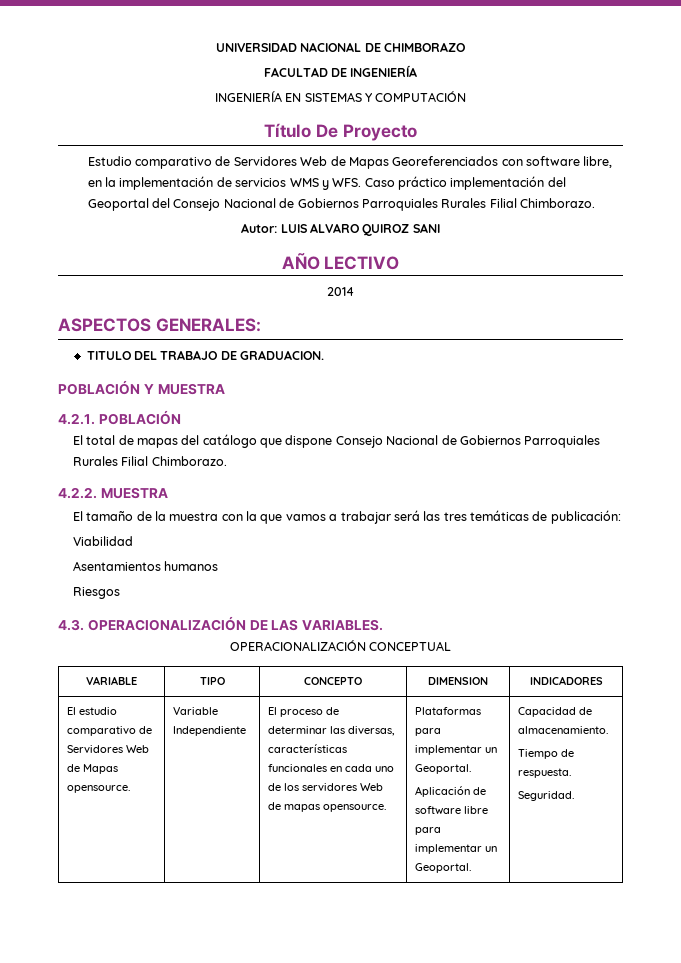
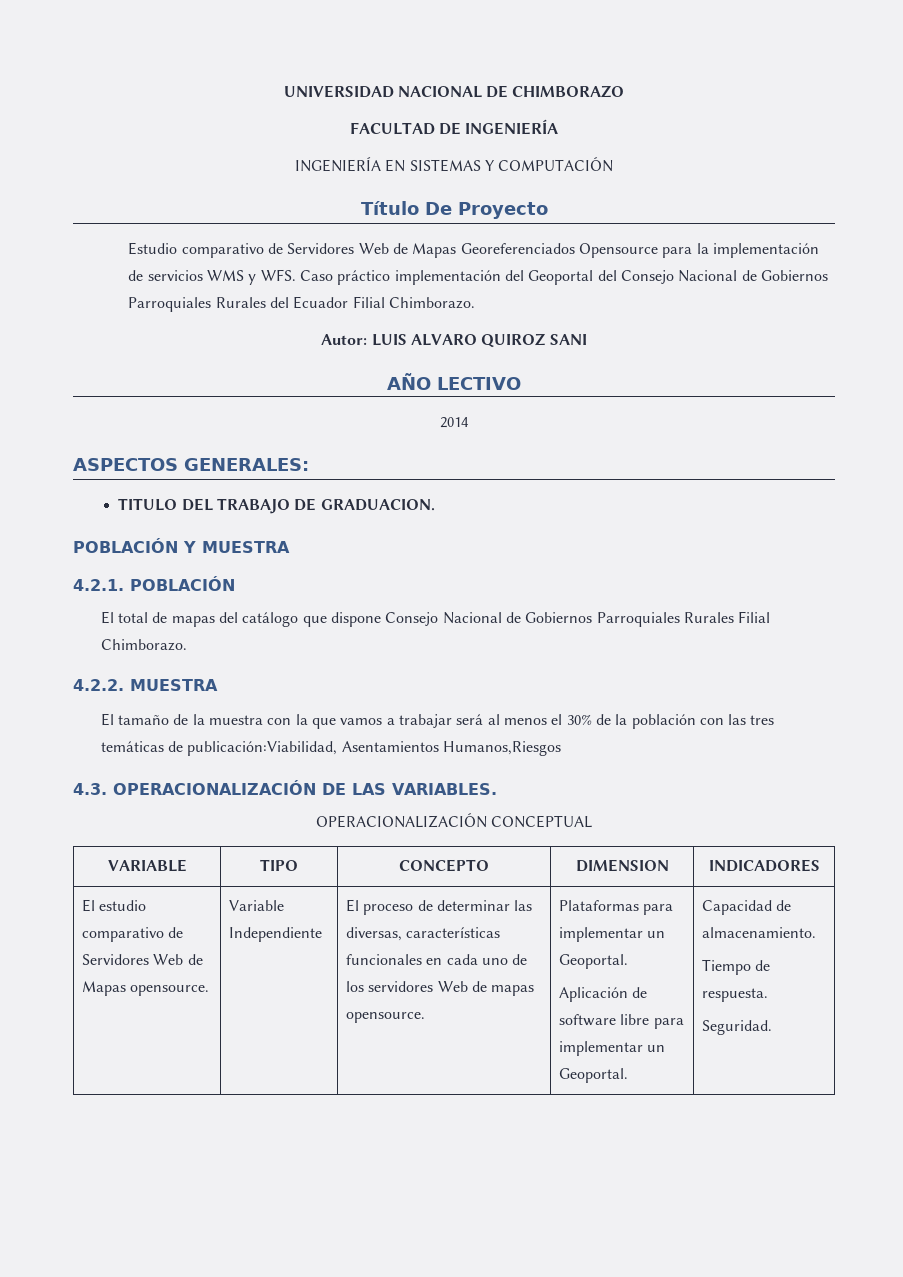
- Estudio comparativo de Servidores Web de Mapas Georeferenciados con software libre, en la implementación de servicios WMS y WFS. Caso práctico implementación del Geoportal del Consejo Nacional de Gobiernos Parroquiales Rurales Filial Chimborazo.
+ Estudio comparativo de Servidores Web de Mapas Georeferenciados Opensource para la implementación de servicios WMS y WFS. Caso práctico implementación del Geoportal del Consejo Nacional de Gobiernos Parroquiales Rurales del Ecuador Filial Chimborazo.
- El tamaño de la muestra con la que vamos a trabajar será las tres temáticas de publicación:
- Viabilidad
- Asentamientos humanos
- Riesgos
+ El tamaño de la muestra con la que vamos a trabajar será al menos el 30% de la población con las tres temáticas de publicación:Viabilidad, Asentamientos Humanos,Riesgos

